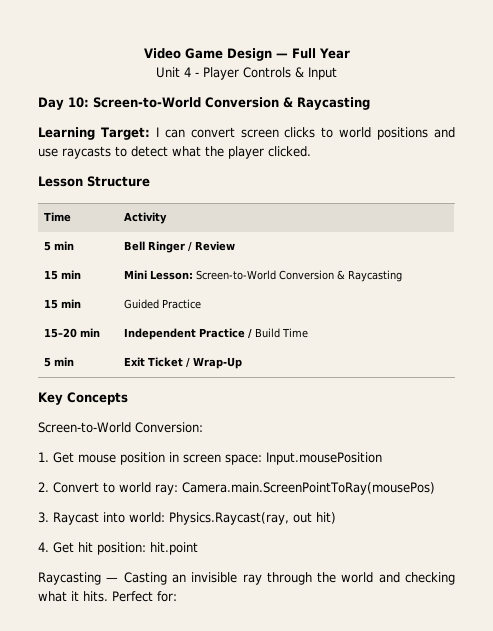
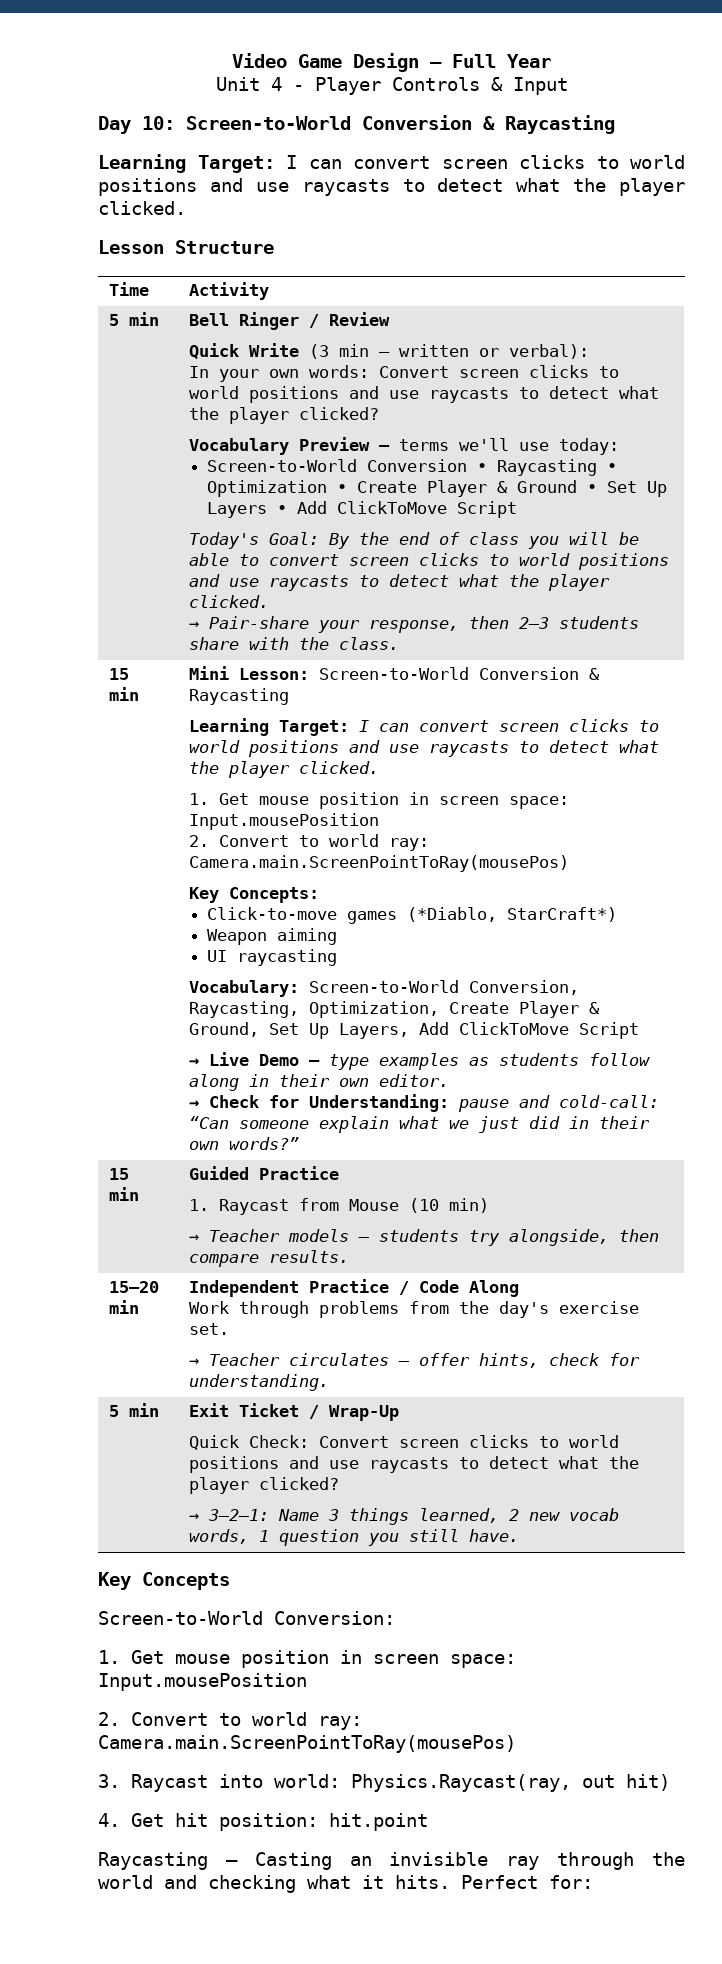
+ Quick Write (3 min — written or verbal):
+ In your own words: Convert screen clicks to world positions and use raycasts to detect what the player clicked?
+ Vocabulary Preview — terms we'll use today:
+ Screen-to-World Conversion • Raycasting • Optimization • Create Player & Ground • Set Up Layers • Add ClickToMove Script
+ Today's Goal: By the end of class you will be able to convert screen clicks to world positions and use raycasts to detect what the player clicked.
+ → Pair-share your response, then 2–3 students share with the class.
  Mini Lesson: Screen-to-World Conversion & Raycasting
+ Learning Target: I can convert screen clicks to world positions and use raycasts to detect what the player clicked.
+ 1. Get mouse position in screen space: Input.mousePosition
+ 2. Convert to world ray: Camera.main.ScreenPointToRay(mousePos)
+ Key Concepts:
+ Click-to-move games (*Diablo, StarCraft*)
+ Weapon aiming
+ UI raycasting
+ Vocabulary: Screen-to-World Conversion, Raycasting, Optimization, Create Player & Ground, Set Up Layers, Add ClickToMove Script
+ → Live Demo — type examples as students follow along in their own editor.
+ → Check for Understanding: pause and cold-call: “Can someone explain what we just did in their own words?”
  15 min | Guided Practice
+ 1. Raycast from Mouse (10 min)
+ → Teacher models — students try alongside, then compare results.
- 15–20 min | Independent Practice / Build Time
+ 15–20 min | Independent Practice / Code Along
+ Work through problems from the day's exercise set.
+ → Teacher circulates — offer hints, check for understanding.
  5 min | Exit Ticket / Wrap-Up
+ Quick Check: Convert screen clicks to world positions and use raycasts to detect what the player clicked?
+ → 3–2–1: Name 3 things learned, 2 new vocab words, 1 question you still have.

